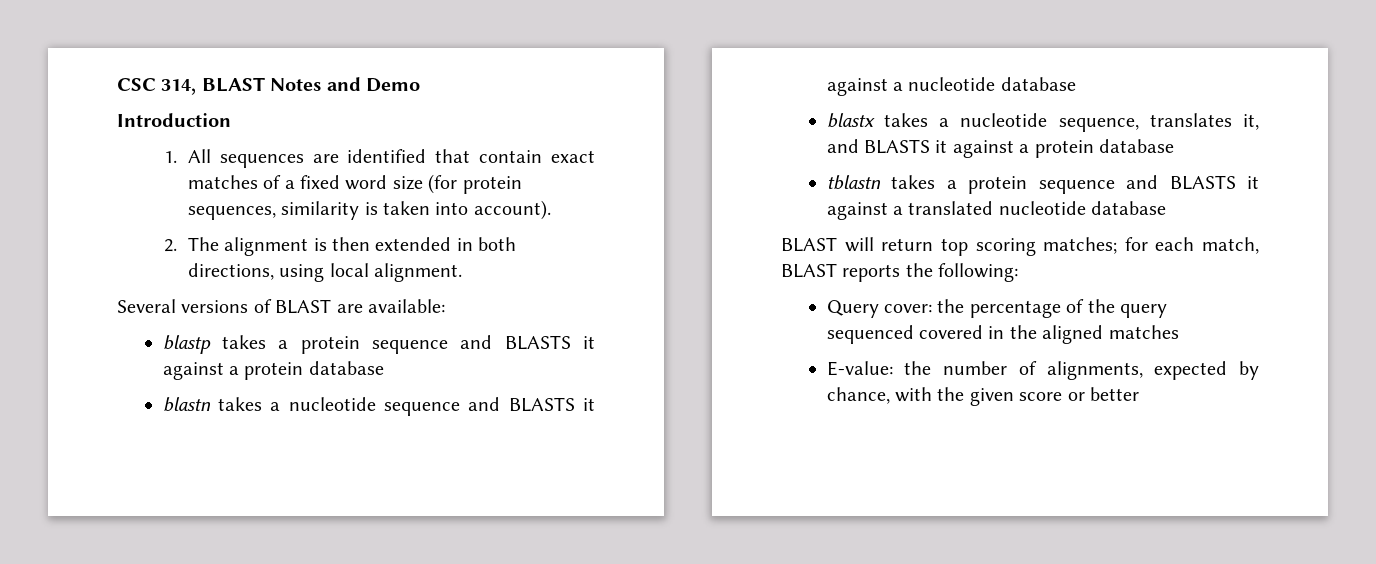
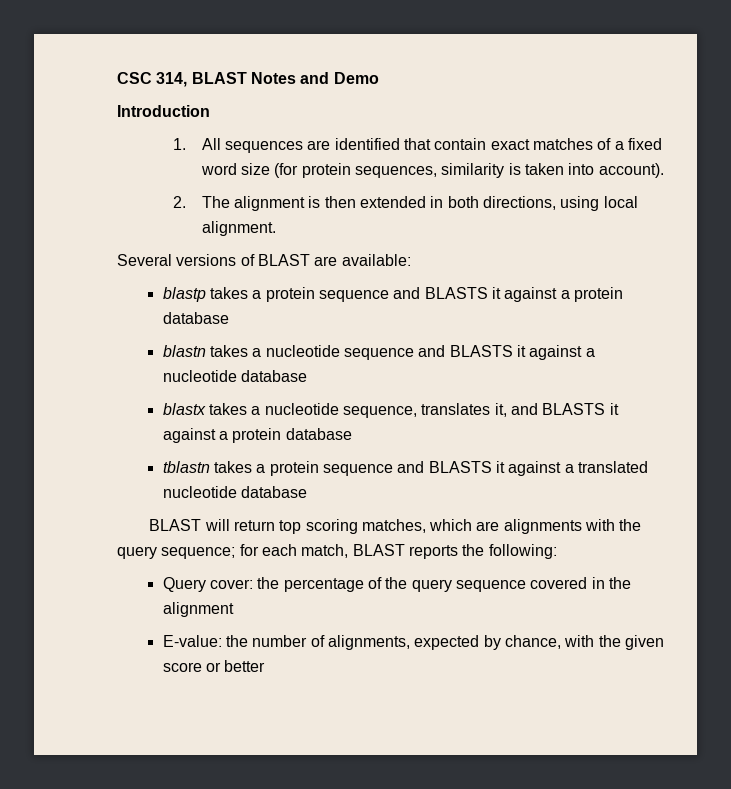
- BLAST will return top scoring matches; for each match, BLAST reports the following:
+ BLAST will return top scoring matches, which are alignments with the query sequence; for each match, BLAST reports the following:
- Query cover: the percentage of the query sequenced covered in the aligned matches
+ Query cover: the percentage of the query sequence covered in the alignment

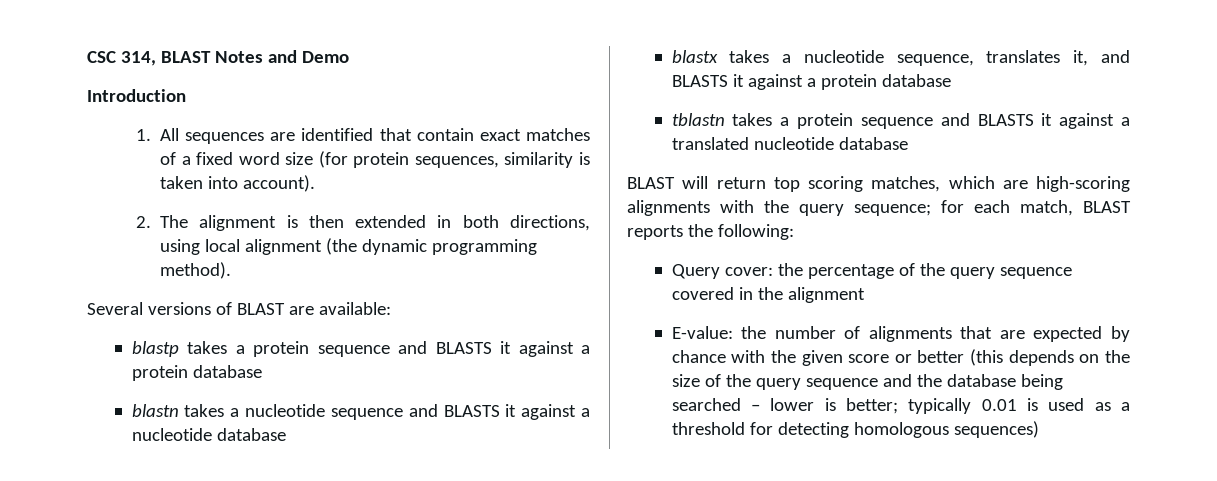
- 2. The alignment is then extended in both directions, using local alignment.
+ 2. The alignment is then extended in both directions, using local alignment (the dynamic programming method).
- BLAST will return top scoring matches, which are alignments with the query sequence; for each match, BLAST reports the following:
+ BLAST will return top scoring matches, which are high-scoring alignments with the query sequence; for each match, BLAST reports the following:
- E-value: the number of alignments, expected by chance, with the given score or better
+ E-value: the number of alignments that are expected by chance with the given score or better (this depends on the size of the query sequence and the database being searched – lower is better; typically 0.01 is used as a threshold for detecting homologous sequences)

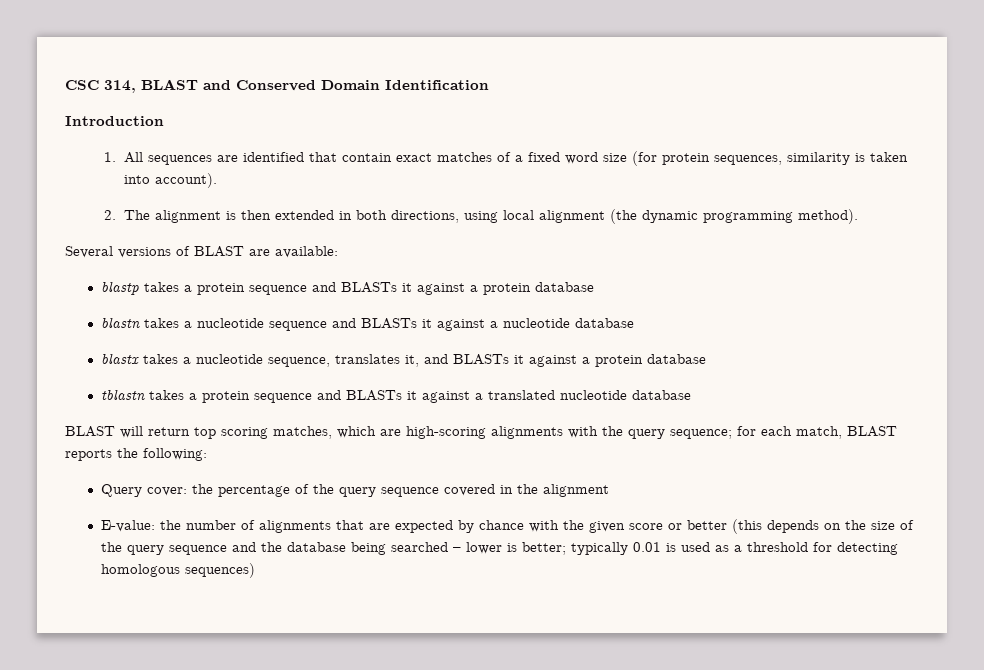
- CSC 314, BLAST Notes and Demo
+ CSC 314, BLAST and Conserved Domain Identification
- blastp takes a protein sequence and BLASTS it against a protein database
+ blastp takes a protein sequence and BLASTs it against a protein database
- blastn takes a nucleotide sequence and BLASTS it against a nucleotide database
+ blastn takes a nucleotide sequence and BLASTs it against a nucleotide database
- blastx takes a nucleotide sequence, translates it, and BLASTS it against a protein database
+ blastx takes a nucleotide sequence, translates it, and BLASTs it against a protein database
- tblastn takes a protein sequence and BLASTS it against a translated nucleotide database
+ tblastn takes a protein sequence and BLASTs it against a translated nucleotide database

